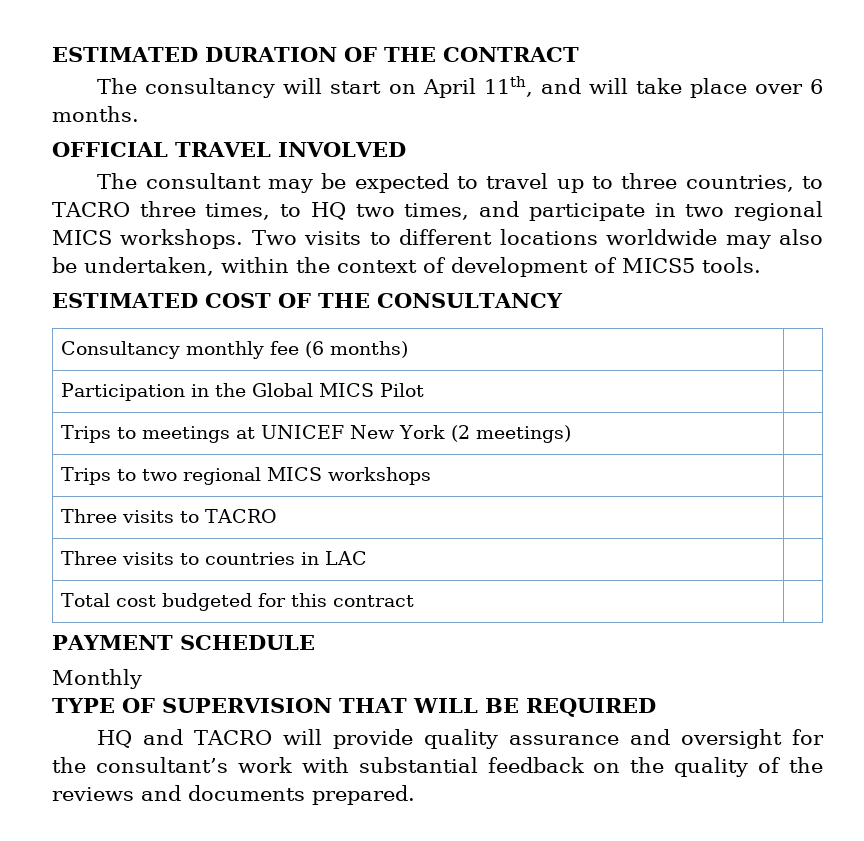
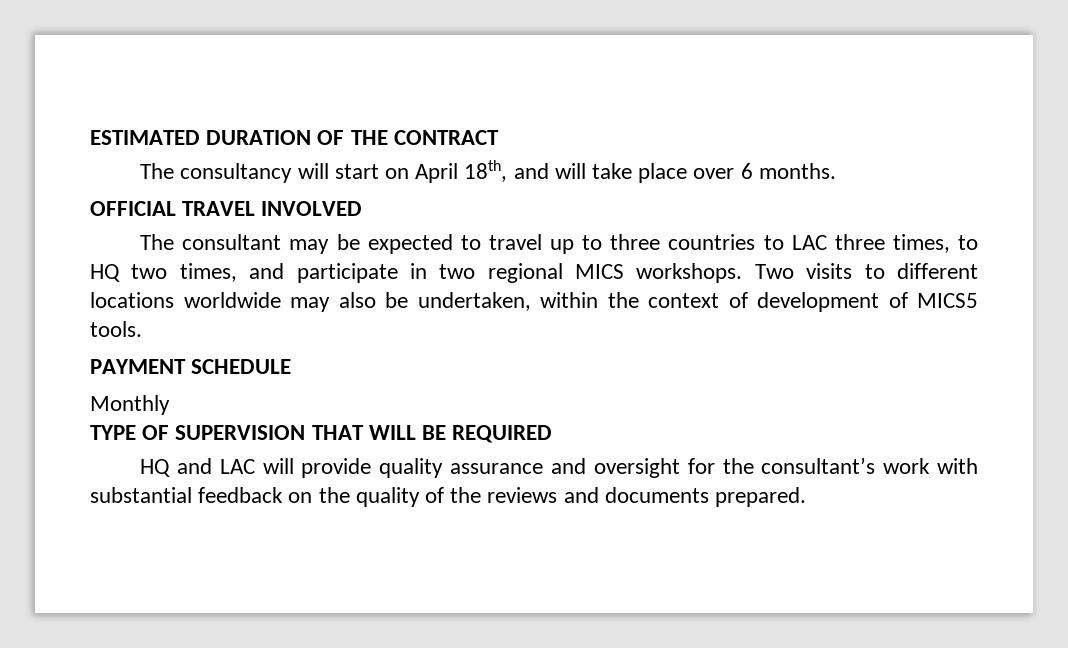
- The consultancy will start on April 11th, and will take place over 6 months.
+ The consultancy will start on April 18th, and will take place over 6 months.
- The consultant may be expected to travel up to three countries, to TACRO three times, to HQ two times, and participate in two regional MICS workshops.
+ The consultant may be expected to travel up to three countries to LAC three times, to HQ two times, and participate in two regional MICS workshops.
- ESTIMATED COST OF THE CONSULTANCY
- Consultancy monthly fee (6 months) |
- Participation in the Global MICS Pilot |
- Trips to meetings at UNICEF New York (2 meetings) |
- Trips to two regional MICS workshops |
- Three visits to TACRO |
- Three visits to countries in LAC |
- Total cost budgeted for this contract |
- HQ and TACRO will provide quality assurance and oversight for the consultant’s work with substantial feedback on the quality of the reviews and documents prepared.
+ HQ and LAC will provide quality assurance and oversight for the consultant’s work with substantial feedback on the quality of the reviews and documents prepared.

